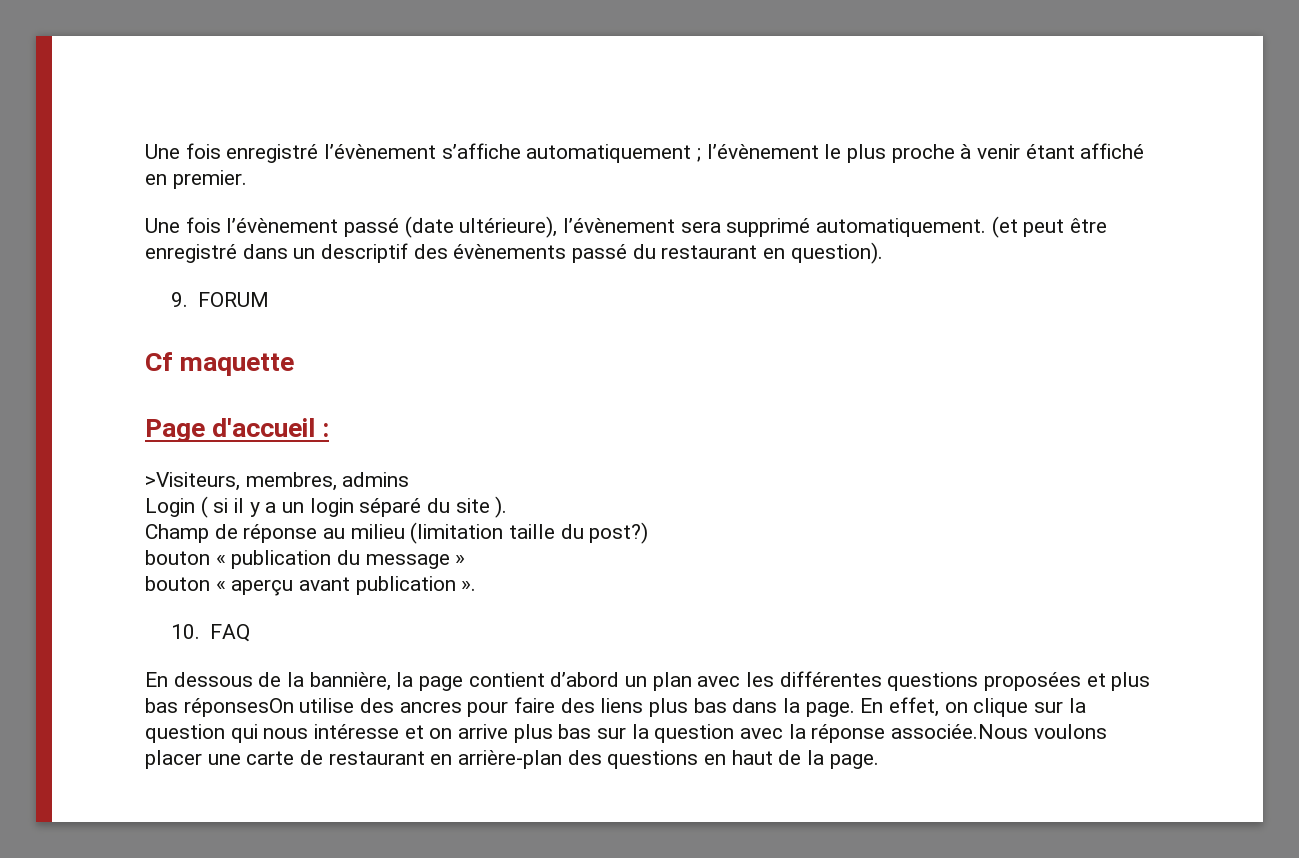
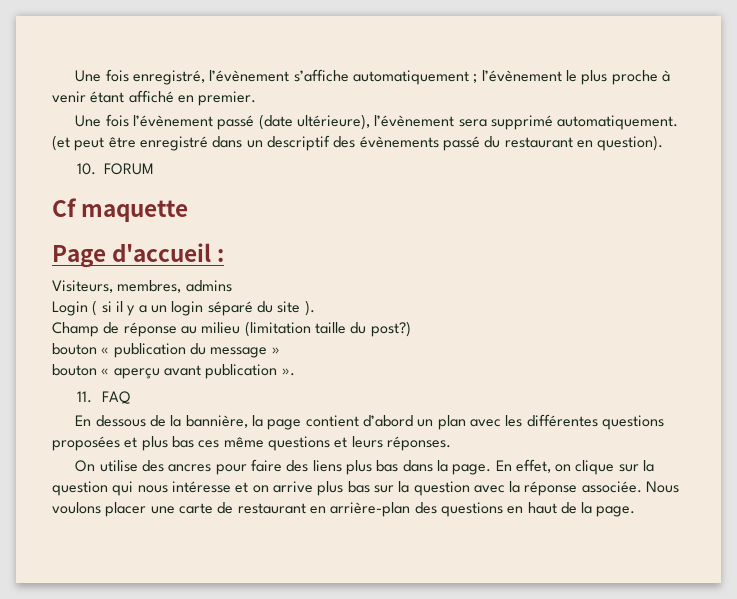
- Une fois enregistré l’évènement s’affiche automatiquement ; l’évènement le plus proche à venir étant affiché en premier.
+ Une fois enregistré, l’évènement s’affiche automatiquement ; l’évènement le plus proche à venir étant affiché en premier.
- 9. FORUM
+ 10. FORUM
- >Visiteurs, membres, admins
+ Visiteurs, membres, admins
- 10. FAQ
+ 11. FAQ
- En dessous de la bannière, la page contient d’abord un plan avec les différentes questions proposées et plus bas réponsesOn utilise des ancres pour faire des liens plus bas dans la page.
+ En dessous de la bannière, la page contient d’abord un plan avec les différentes questions proposées et plus bas ces même questions et leurs réponses.
+ On utilise des ancres pour faire des liens plus bas dans la page.
- En effet, on clique sur la question qui nous intéresse et on arrive plus bas sur la question avec la réponse associée.Nous voulons placer une carte de restaurant en arrière-plan des questions en haut de la page.
+ En effet, on clique sur la question qui nous intéresse et on arrive plus bas sur la question avec la réponse associée. Nous voulons placer une carte de restaurant en arrière-plan des questions en haut de la page.

